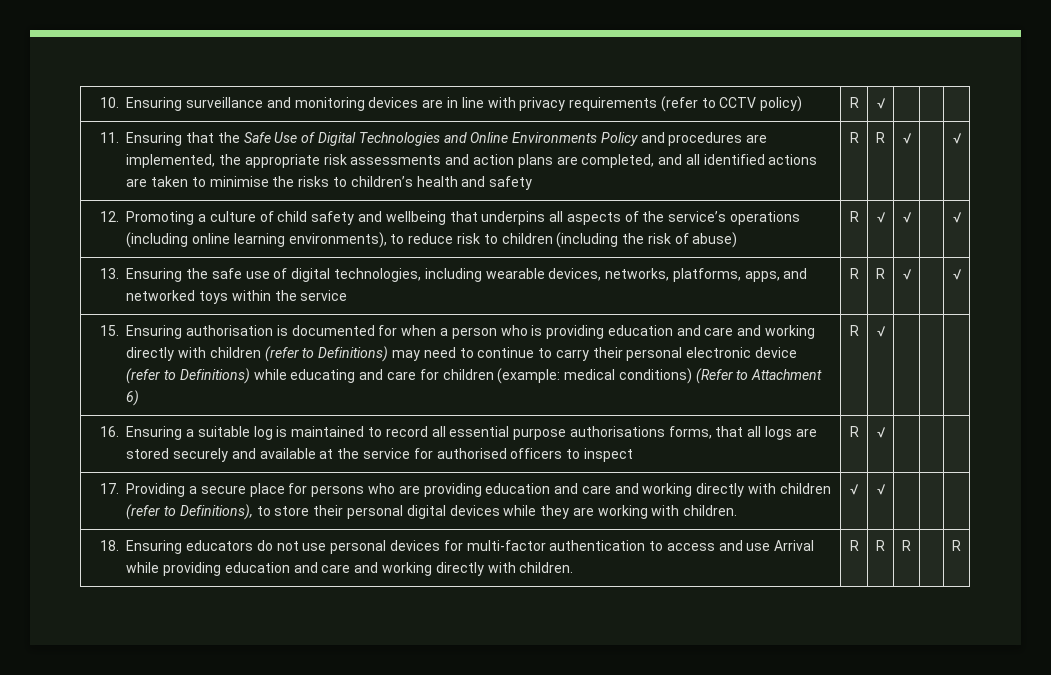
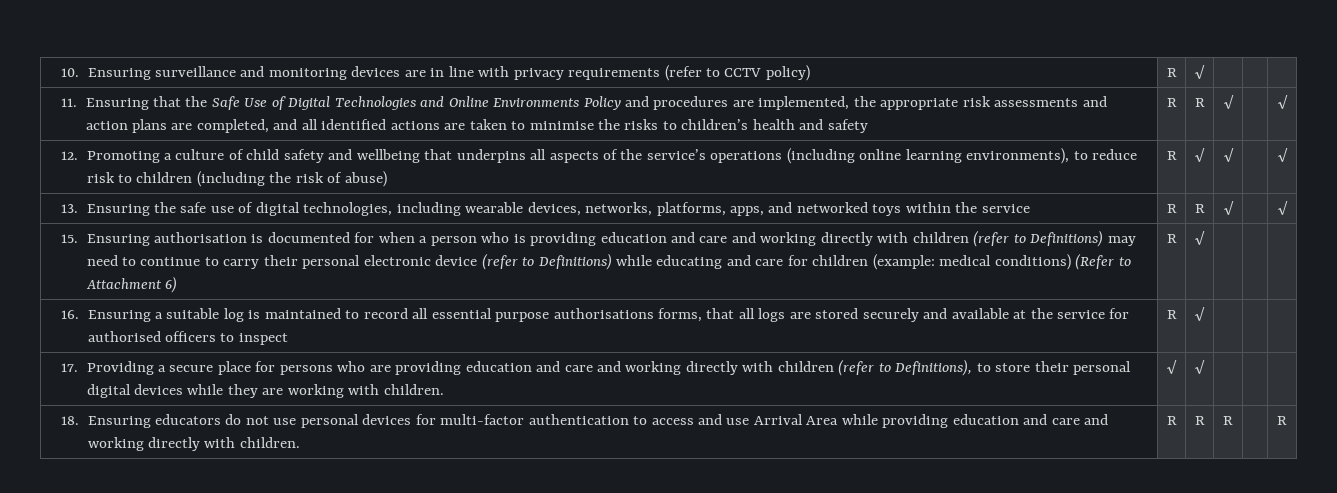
- 18. Ensuring educators do not use personal devices for multi-factor authentication to access and use Arrival while providing education and care and working directly with children. | R | R | R | | R
+ 18. Ensuring educators do not use personal devices for multi-factor authentication to access and use Arrival Area while providing education and care and working directly with children. | R | R | R | | R

